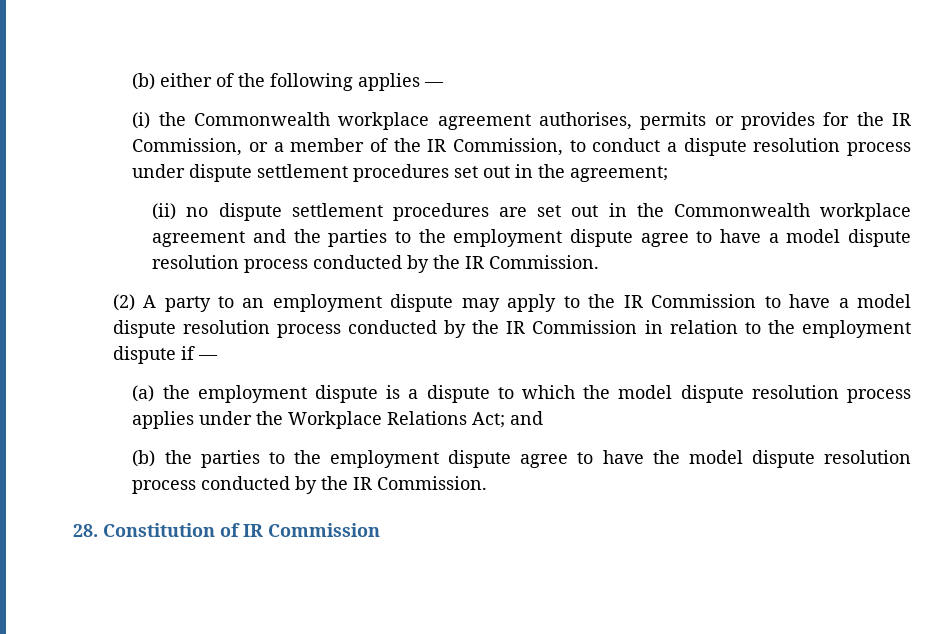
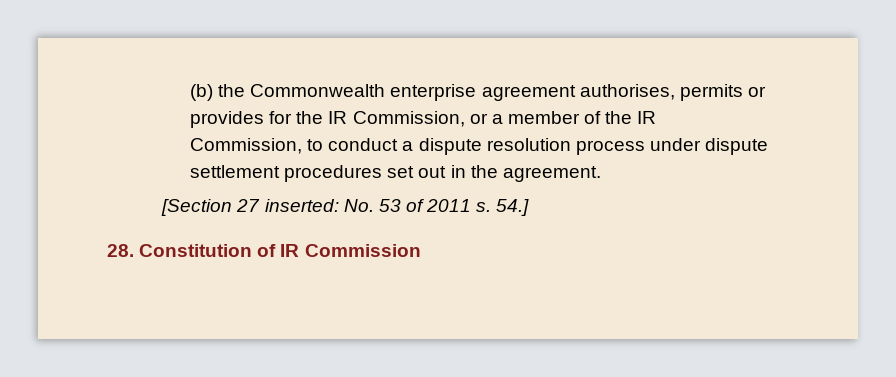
- (b) either of the following applies —
- (i) the Commonwealth workplace agreement authorises, permits or provides for the IR Commission, or a member of the IR Commission, to conduct a dispute resolution process under dispute settlement procedures set out in the agreement;
- (ii) no dispute settlement procedures are set out in the Commonwealth workplace agreement and the parties to the employment dispute agree to have a model dispute resolution process conducted by the IR Commission.
- (2) A party to an employment dispute may apply to the IR Commission to have a model dispute resolution process conducted by the IR Commission in relation to the employment dispute if —
- (a) the employment dispute is a dispute to which the model dispute resolution process applies under the Workplace Relations Act; and
- (b) the parties to the employment dispute agree to have the model dispute resolution process conducted by the IR Commission.
+ (b) the Commonwealth enterprise agreement authorises, permits or provides for the IR Commission, or a member of the IR Commission, to conduct a dispute resolution process under dispute settlement procedures set out in the agreement.
+ [Section 27 inserted: No. 53 of 2011 s. 54.]

